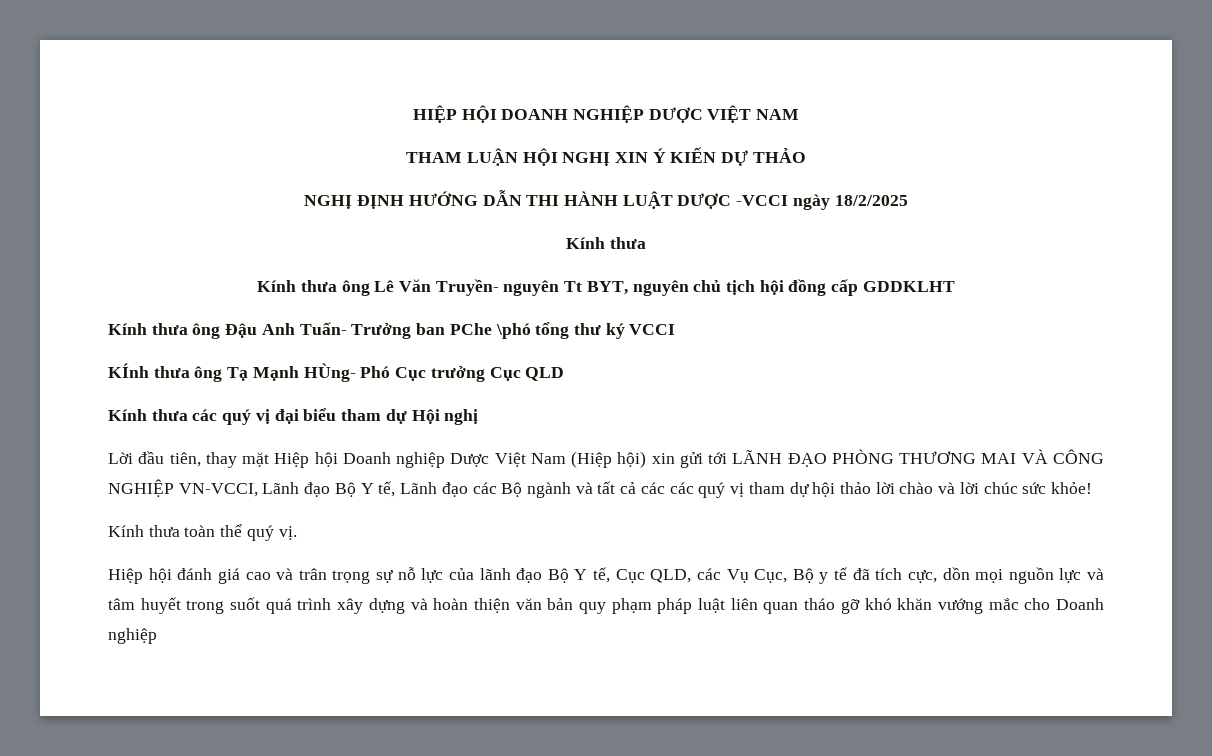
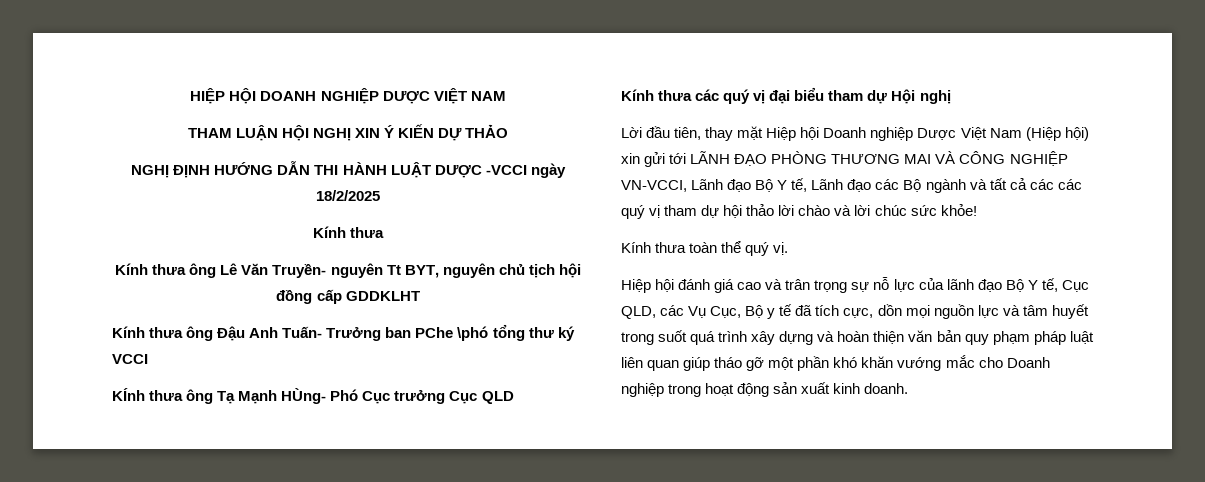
- Hiệp hội đánh giá cao và trân trọng sự nỗ lực của lãnh đạo Bộ Y tế, Cục QLD, các Vụ Cục, Bộ y tế đã tích cực, dồn mọi nguồn lực và tâm huyết trong suốt quá trình xây dựng và hoàn thiện văn bản quy phạm pháp luật liên quan tháo gỡ khó khăn vướng mắc cho Doanh nghiệp
+ Hiệp hội đánh giá cao và trân trọng sự nỗ lực của lãnh đạo Bộ Y tế, Cục QLD, các Vụ Cục, Bộ y tế đã tích cực, dồn mọi nguồn lực và tâm huyết trong suốt quá trình xây dựng và hoàn thiện văn bản quy phạm pháp luật liên quan giúp tháo gỡ một phần khó khăn vướng mắc cho Doanh nghiệp trong hoạt động sản xuất kinh doanh.

